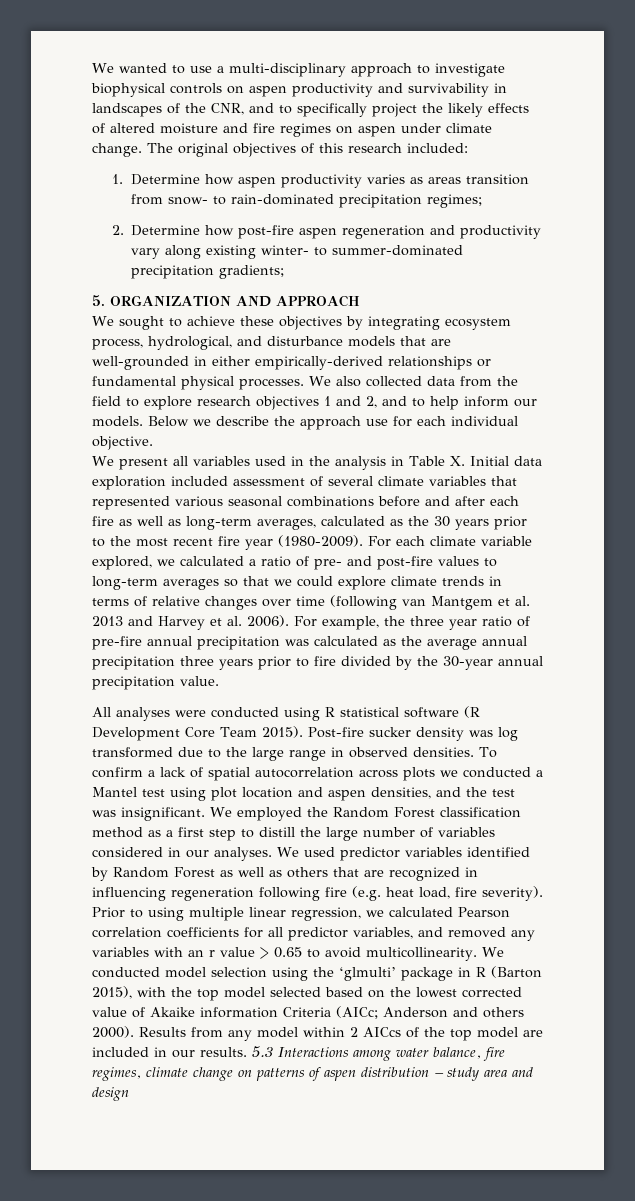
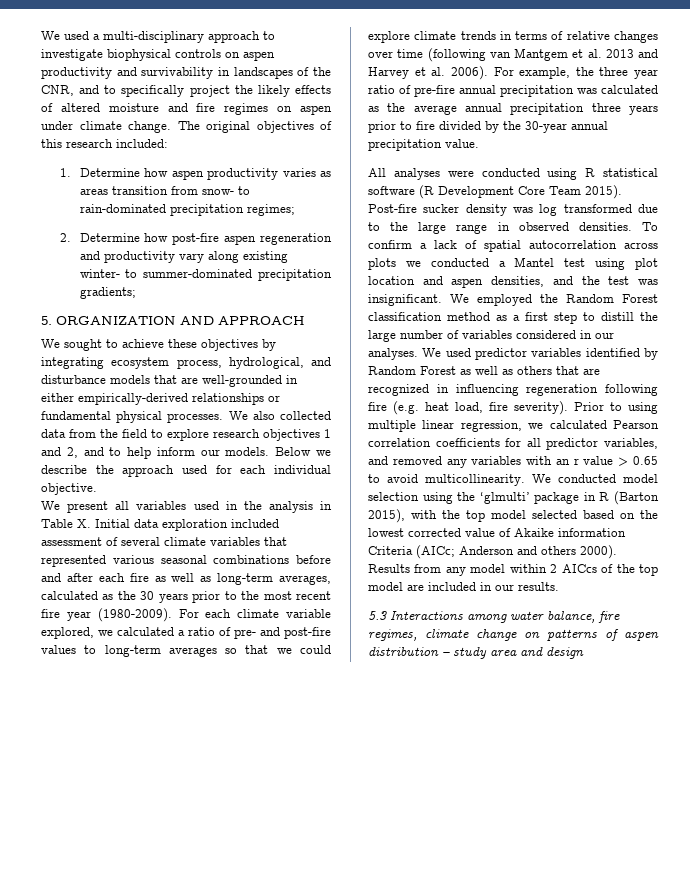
- We wanted to use a multi-disciplinary approach to investigate biophysical controls on aspen productivity and survivability in landscapes of the CNR, and to specifically project the likely effects of altered moisture and fire regimes on aspen under climate change.
+ We used a multi-disciplinary approach to investigate biophysical controls on aspen productivity and survivability in landscapes of the CNR, and to specifically project the likely effects of altered moisture and fire regimes on aspen under climate change.
- Below we describe the approach use for each individual objective.
+ Below we describe the approach used for each individual objective.
- Results from any model within 2 AICcs of the top model are included in our results. 5.3 Interactions among water balance, fire regimes, climate change on patterns of aspen distribution – study area and design
+ Results from any model within 2 AICcs of the top model are included in our results.
+ 5.3 Interactions among water balance, fire regimes, climate change on patterns of aspen distribution – study area and design

